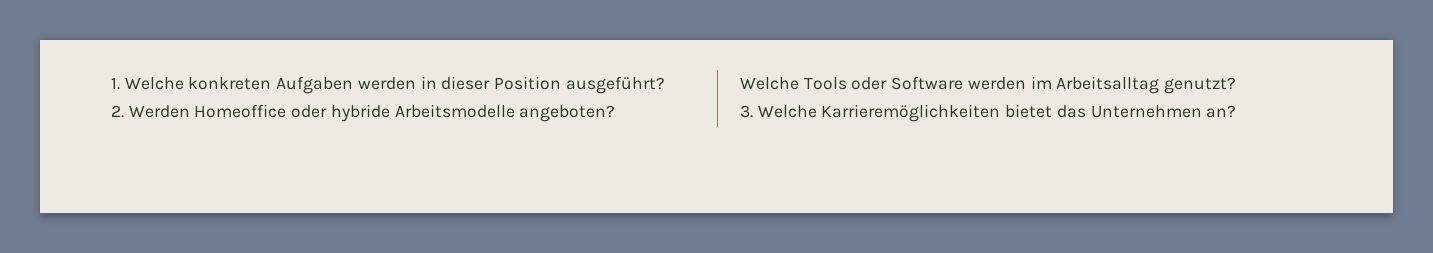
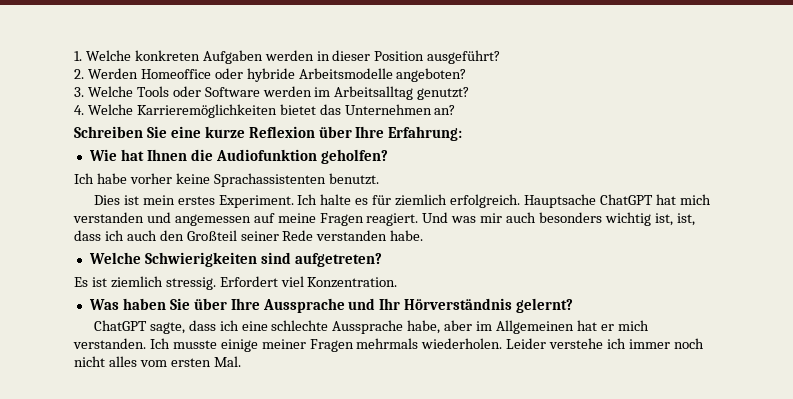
- Welche Tools oder Software werden im Arbeitsalltag genutzt?
+ 3. Welche Tools oder Software werden im Arbeitsalltag genutzt?
- 3. Welche Karrieremöglichkeiten bietet das Unternehmen an?
+ 4. Welche Karrieremöglichkeiten bietet das Unternehmen an?
+ Schreiben Sie eine kurze Reflexion über Ihre Erfahrung:
+ Wie hat Ihnen die Audiofunktion geholfen?
+ Ich habe vorher keine Sprachassistenten benutzt.
+ Dies ist mein erstes Experiment. Ich halte es für ziemlich erfolgreich. Hauptsache ChatGPT hat mich verstanden und angemessen auf meine Fragen reagiert. Und was mir auch besonders wichtig ist, ist, dass ich auch den Großteil seiner Rede verstanden habe.
+ Welche Schwierigkeiten sind aufgetreten?
+ Es ist ziemlich stressig. Erfordert viel Konzentration.
+ Was haben Sie über Ihre Aussprache und Ihr Hörverständnis gelernt?
+ ChatGPT sagte, dass ich eine schlechte Aussprache habe, aber im Allgemeinen hat er mich verstanden. Ich musste einige meiner Fragen mehrmals wiederholen. Leider verstehe ich immer noch nicht alles vom ersten Mal.

